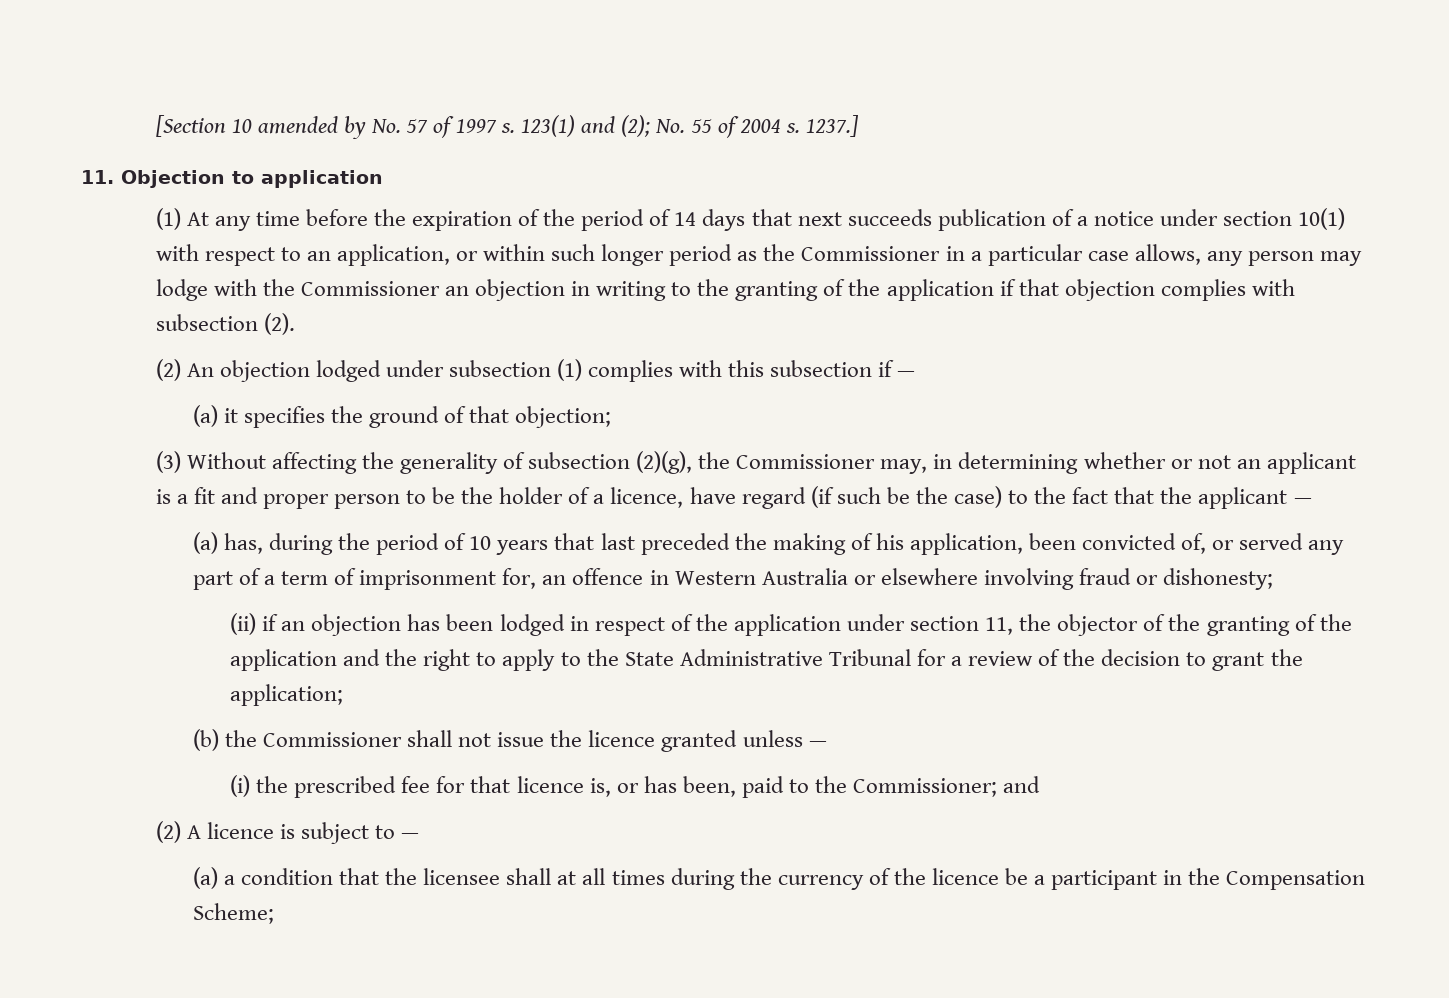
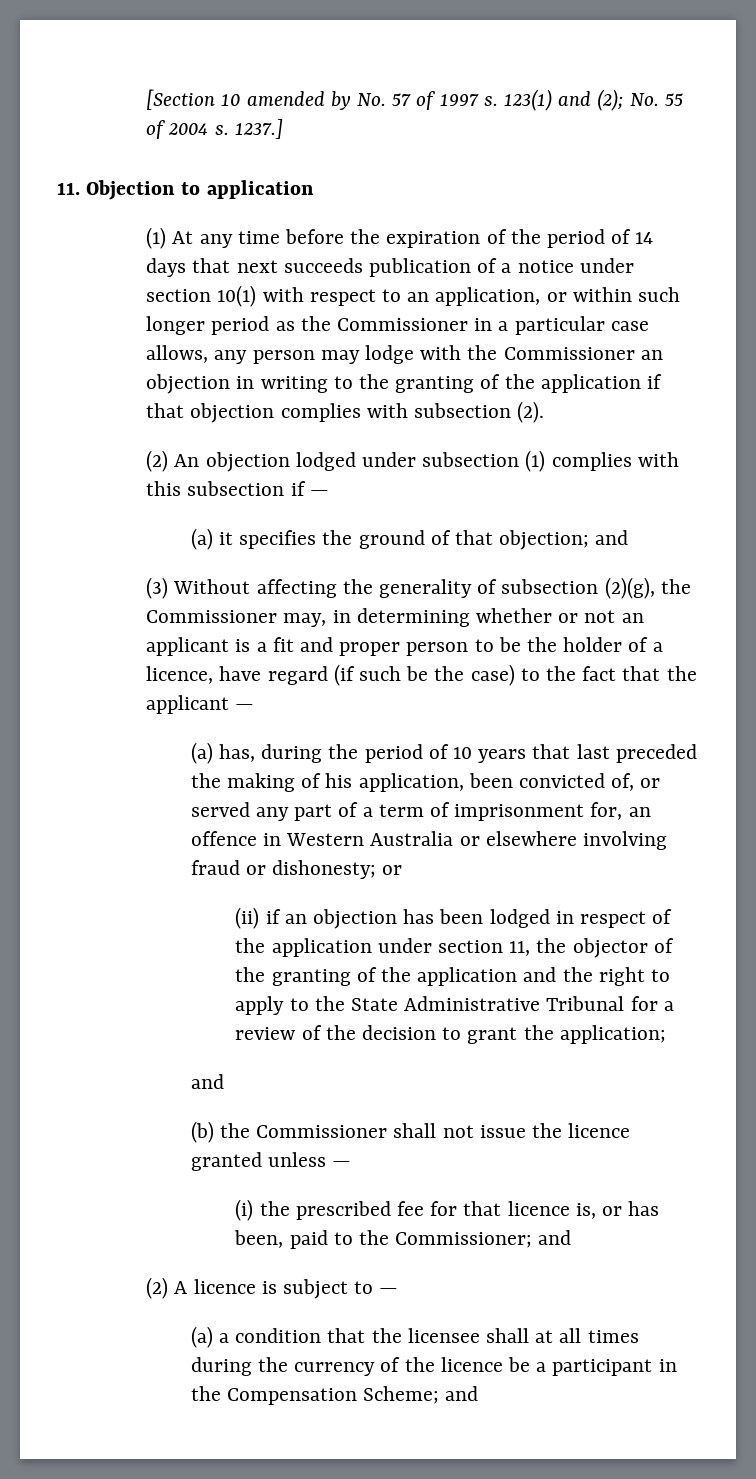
- (a) it specifies the ground of that objection;
+ (a) it specifies the ground of that objection; and
- (a) has, during the period of 10 years that last preceded the making of his application, been convicted of, or served any part of a term of imprisonment for, an offence in Western Australia or elsewhere involving fraud or dishonesty;
+ (a) has, during the period of 10 years that last preceded the making of his application, been convicted of, or served any part of a term of imprisonment for, an offence in Western Australia or elsewhere involving fraud or dishonesty; or
  (ii) if an objection has been lodged in respect of the application under section 11, the objector of the granting of the application and the right to apply to the State Administrative Tribunal for a review of the decision to grant the application;
+ and
- (a) a condition that the licensee shall at all times during the currency of the licence be a participant in the Compensation Scheme;
+ (a) a condition that the licensee shall at all times during the currency of the licence be a participant in the Compensation Scheme; and

